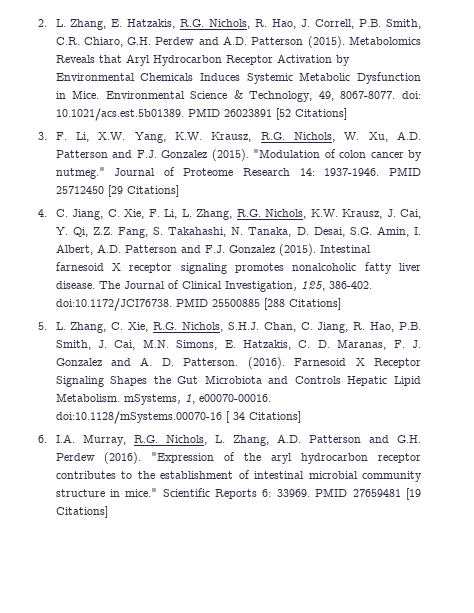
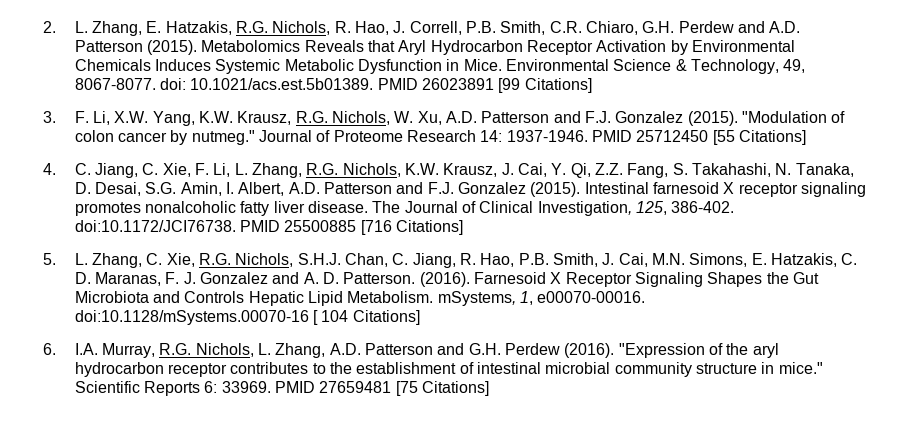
- Environmental Science & Technology, 49, 8067-8077. doi: 10.1021/acs.est.5b01389. PMID 26023891 [52 Citations]
+ Environmental Science & Technology, 49, 8067-8077. doi: 10.1021/acs.est.5b01389. PMID 26023891 [99 Citations]
- PMID 25712450 [29 Citations]
+ PMID 25712450 [55 Citations]
- The Journal of Clinical Investigation, 125, 386-402. doi:10.1172/JCI76738. PMID 25500885 [288 Citations]
+ The Journal of Clinical Investigation, 125, 386-402. doi:10.1172/JCI76738. PMID 25500885 [716 Citations]
- Farnesoid X Receptor Signaling Shapes the Gut Microbiota and Controls Hepatic Lipid Metabolism. mSystems, 1, e00070-00016. doi:10.1128/mSystems.00070-16 [ 34 Citations]
+ Farnesoid X Receptor Signaling Shapes the Gut Microbiota and Controls Hepatic Lipid Metabolism. mSystems, 1, e00070-00016. doi:10.1128/mSystems.00070-16 [ 104 Citations]
- PMID 27659481 [19 Citations]
+ PMID 27659481 [75 Citations]

